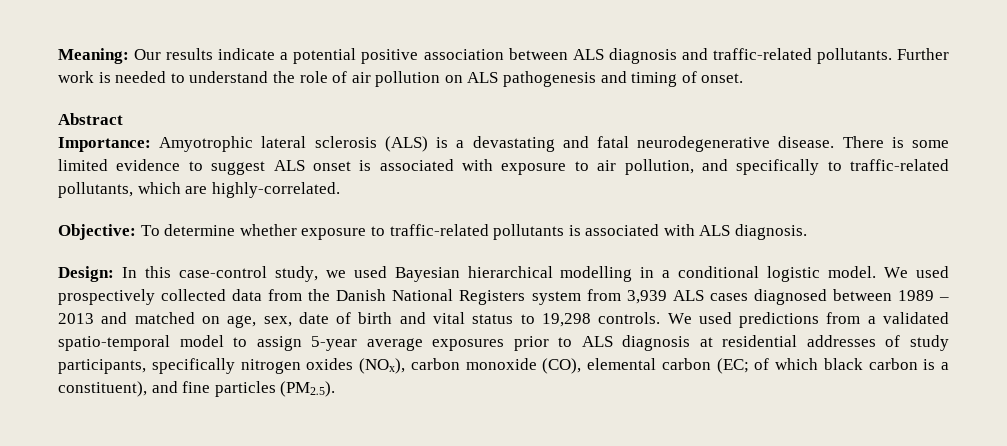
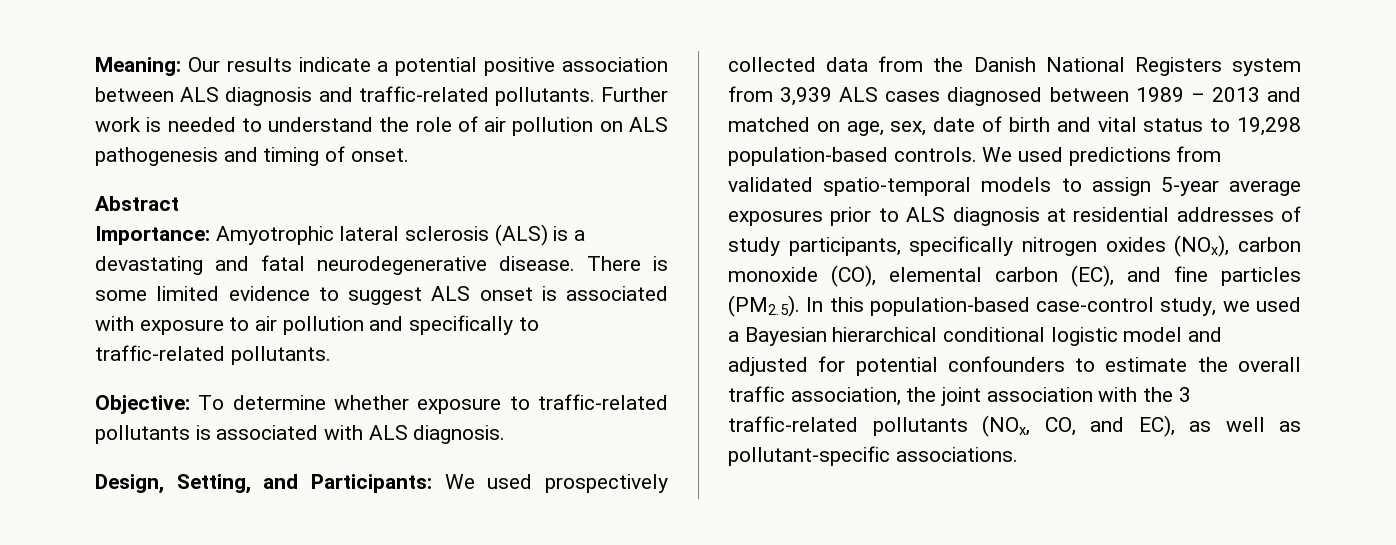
- There is some limited evidence to suggest ALS onset is associated with exposure to air pollution, and specifically to traffic-related pollutants, which are highly-correlated.
+ There is some limited evidence to suggest ALS onset is associated with exposure to air pollution and specifically to traffic-related pollutants.
- Design: In this case-control study, we used Bayesian hierarchical modelling in a conditional logistic model. We used prospectively collected data from the Danish National Registers system from 3,939 ALS cases diagnosed between 1989 – 2013 and matched on age, sex, date of birth and vital status to 19,298 controls.
+ Design, Setting, and Participants: We used prospectively collected data from the Danish National Registers system from 3,939 ALS cases diagnosed between 1989 – 2013 and matched on age, sex, date of birth and vital status to 19,298 population-based controls.
- We used predictions from a validated spatio-temporal model to assign 5-year average exposures prior to ALS diagnosis at residential addresses of study participants, specifically nitrogen oxides (NOx), carbon monoxide (CO), elemental carbon (EC; of which black carbon is a constituent), and fine particles (PM2.5).
+ We used predictions from validated spatio-temporal models to assign 5-year average exposures prior to ALS diagnosis at residential addresses of study participants, specifically nitrogen oxides (NOx), carbon monoxide (CO), elemental carbon (EC), and fine particles (PM2.5). In this population-based case-control study, we used a Bayesian hierarchical conditional logistic model and adjusted for potential confounders to estimate the overall traffic association, the joint association with the 3 traffic-related pollutants (NOx, CO, and EC), as well as pollutant-specific associations.

